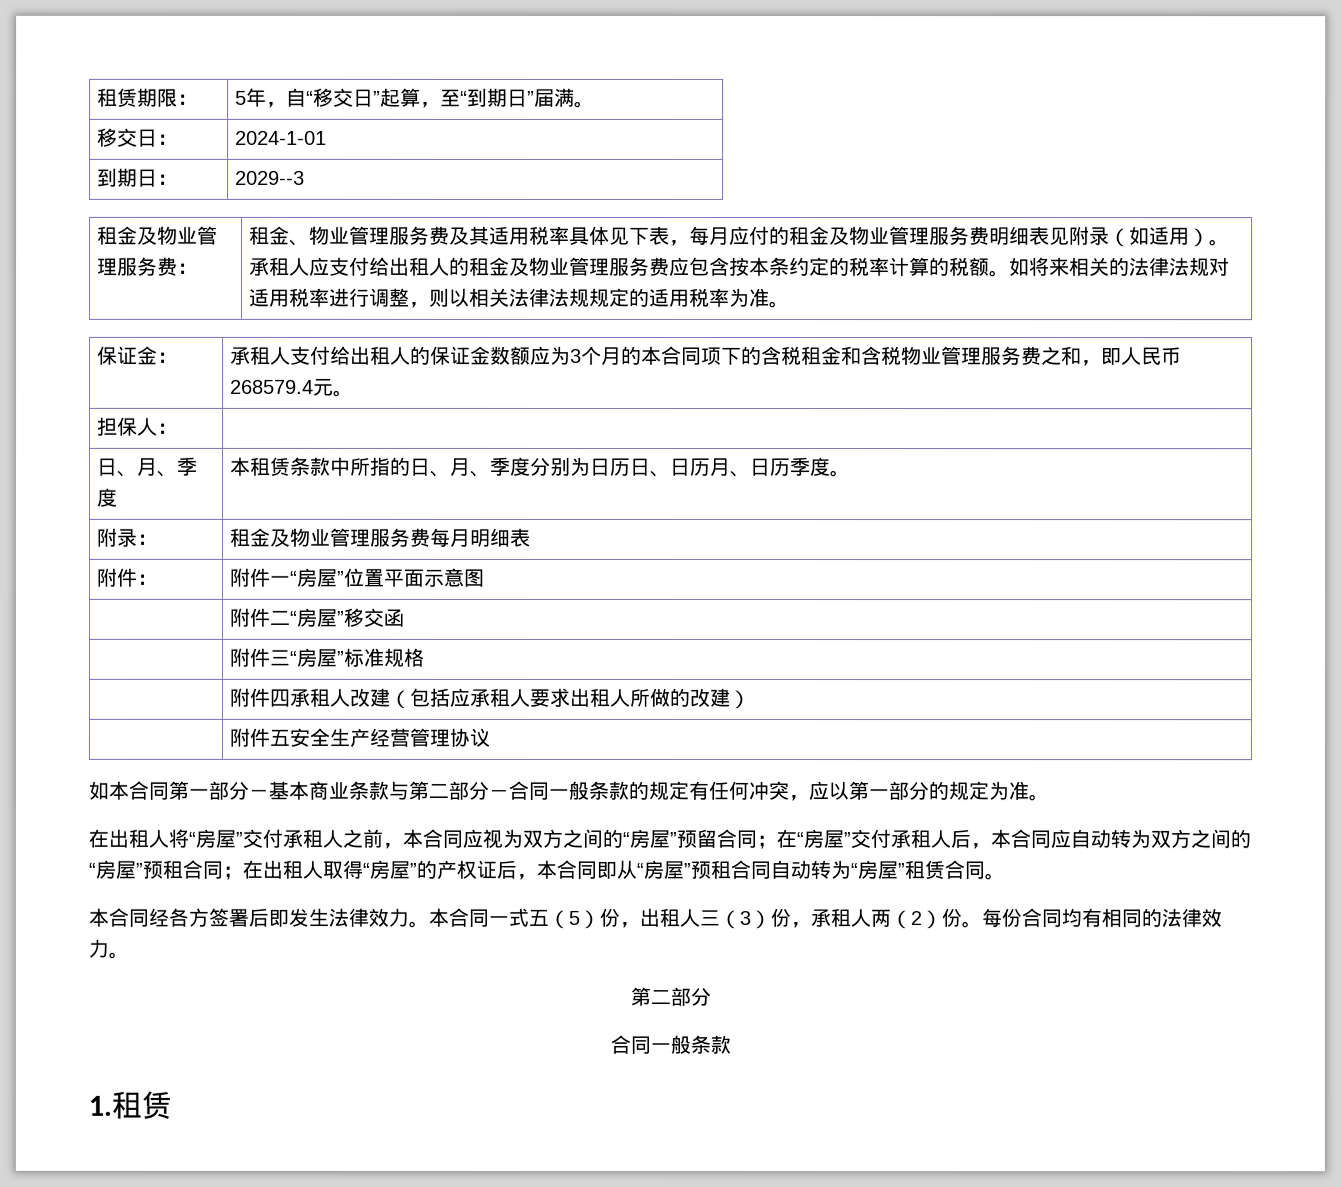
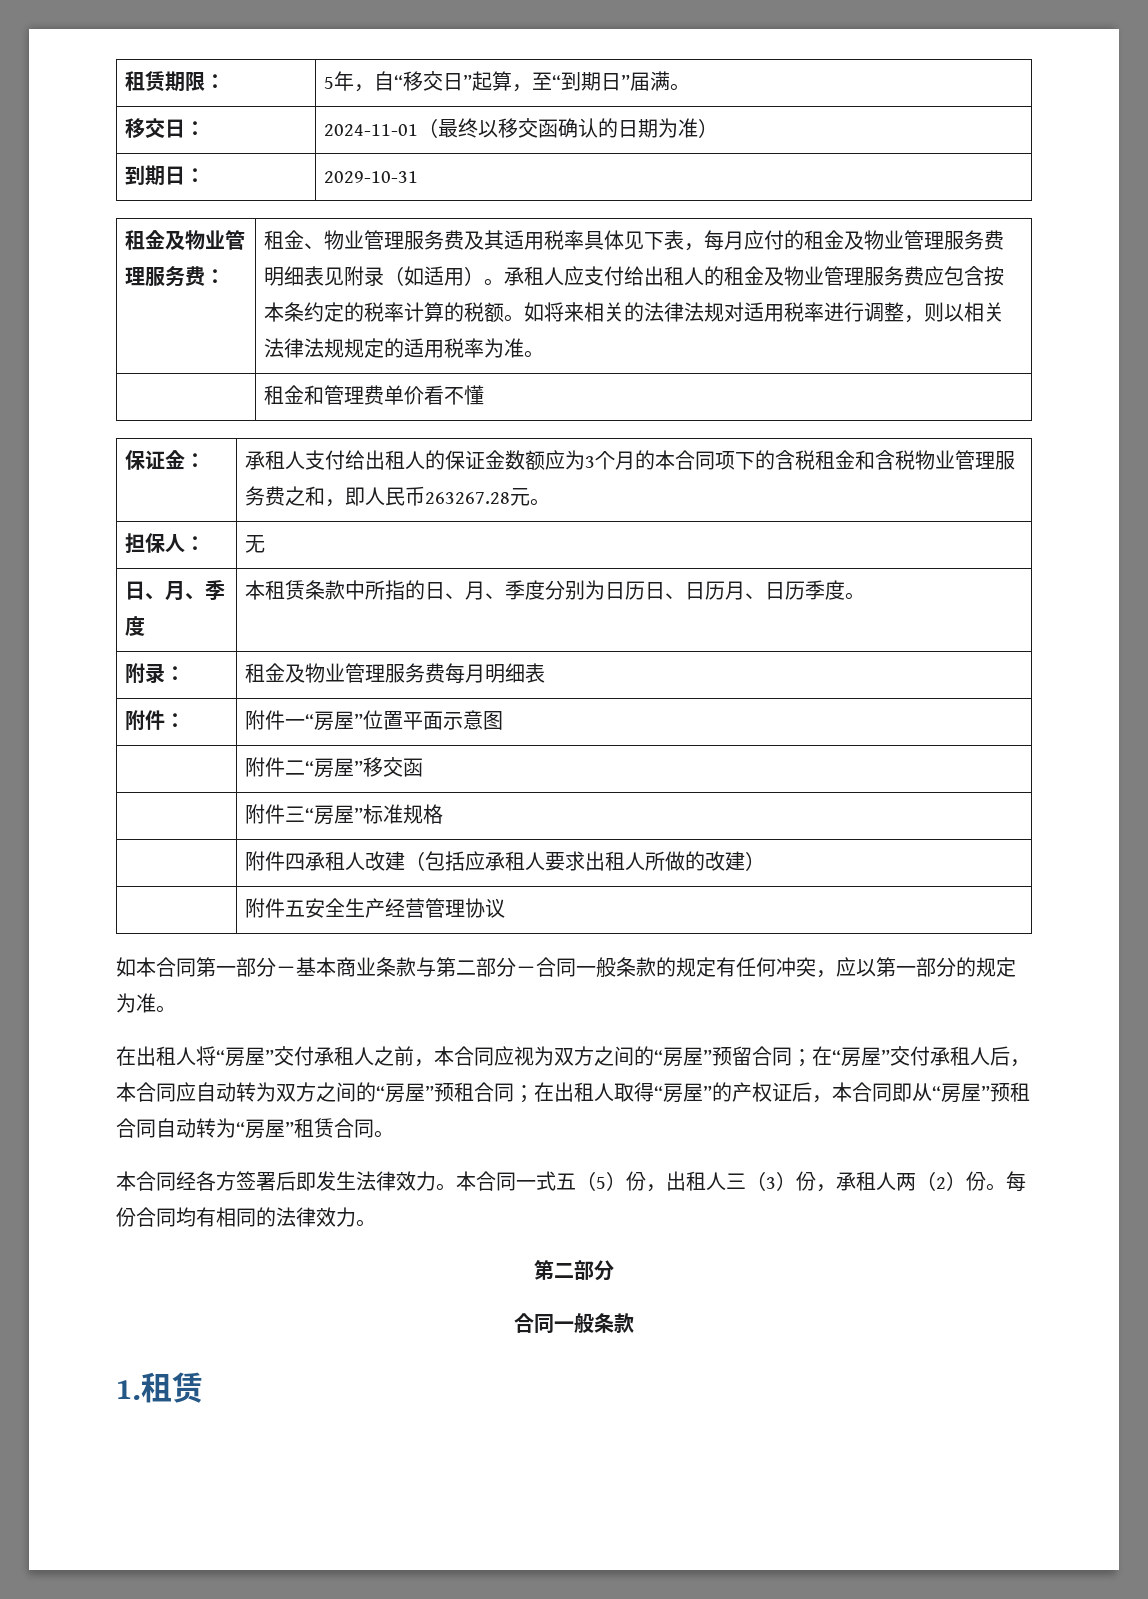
- 移交日： | 2024-1-01
+ 移交日： | 2024-11-01（最终以移交函确认的日期为准）
- 到期日： | 2029--3
+ 到期日： | 2029-10-31
+ | 租金和管理费单价看不懂
- 保证金： | 承租人支付给出租人的保证金数额应为3个月的本合同项下的含税租金和含税物业管理服务费之和，即人民币268579.4元。
+ 保证金： | 承租人支付给出租人的保证金数额应为3个月的本合同项下的含税租金和含税物业管理服务费之和，即人民币263267.28元。
- 担保人： |
+ 担保人： | 无

